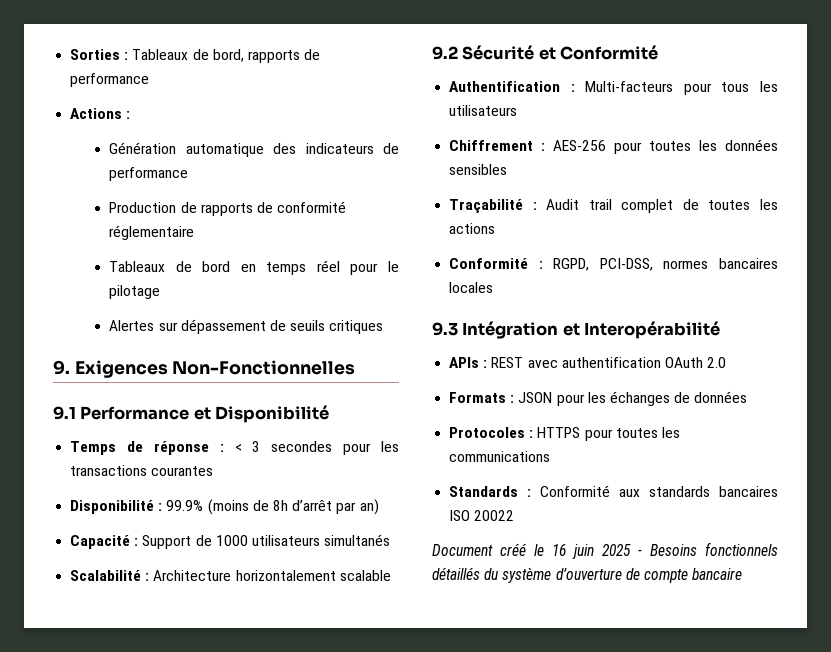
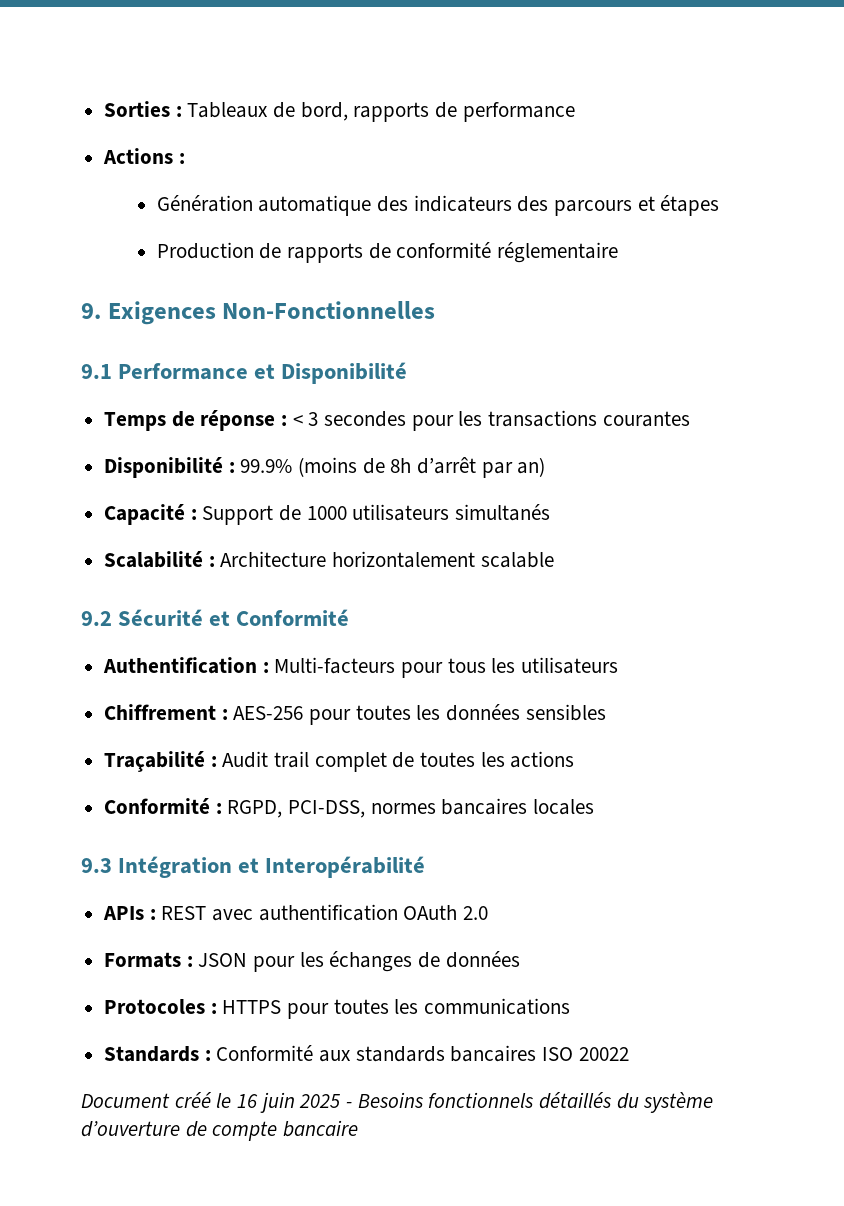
- Génération automatique des indicateurs de performance
+ Génération automatique des indicateurs des parcours et étapes
- Tableaux de bord en temps réel pour le pilotage
- Alertes sur dépassement de seuils critiques

